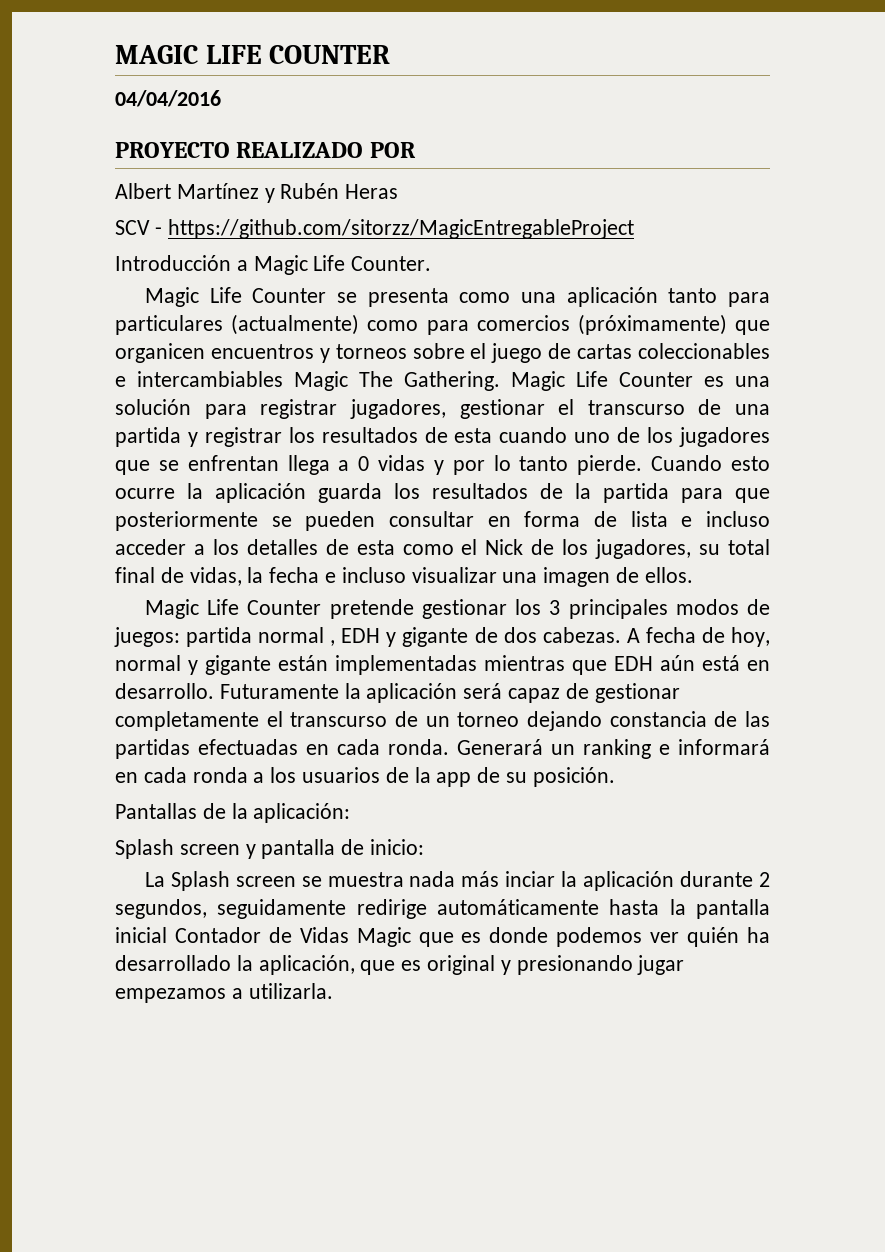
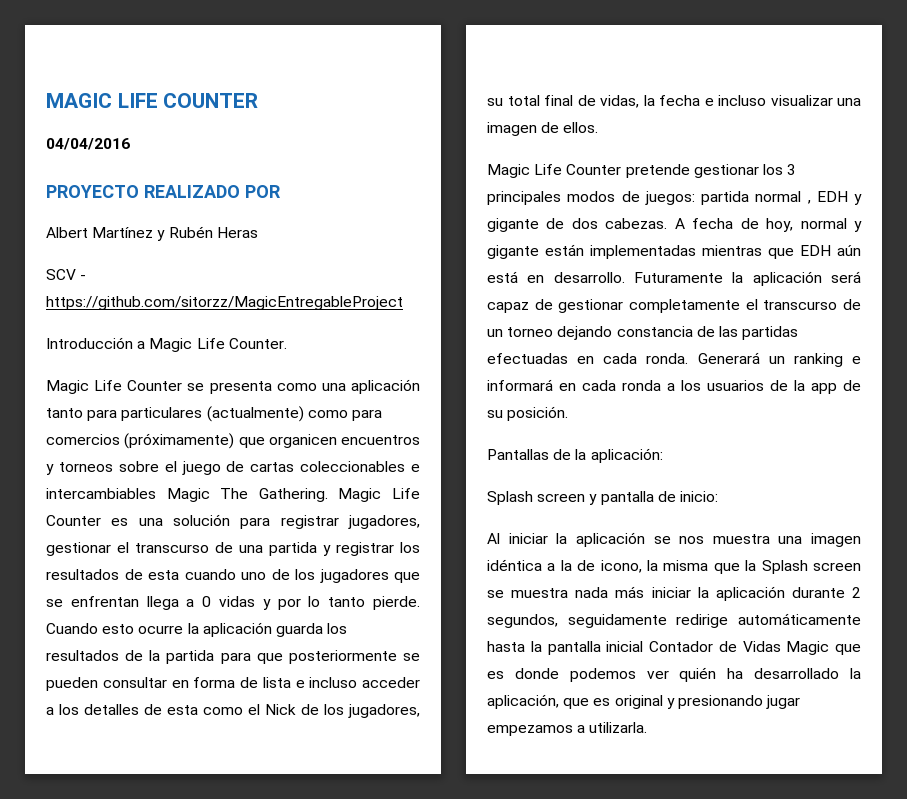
- La Splash screen se muestra nada más inciar la aplicación durante 2 segundos, seguidamente redirige automáticamente hasta la pantalla inicial Contador de Vidas Magic que es donde podemos ver quién ha desarrollado la aplicación, que es original y presionando jugar empezamos a utilizarla.
+ Al iniciar la aplicación se nos muestra una imagen idéntica a la de icono, la misma que la Splash screen se muestra nada más iniciar la aplicación durante 2 segundos, seguidamente redirige automáticamente hasta la pantalla inicial Contador de Vidas Magic que es donde podemos ver quién ha desarrollado la aplicación, que es original y presionando jugar empezamos a utilizarla.

